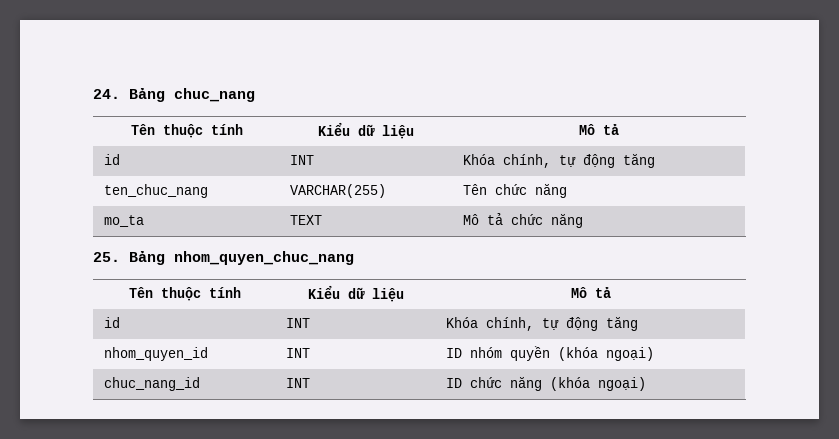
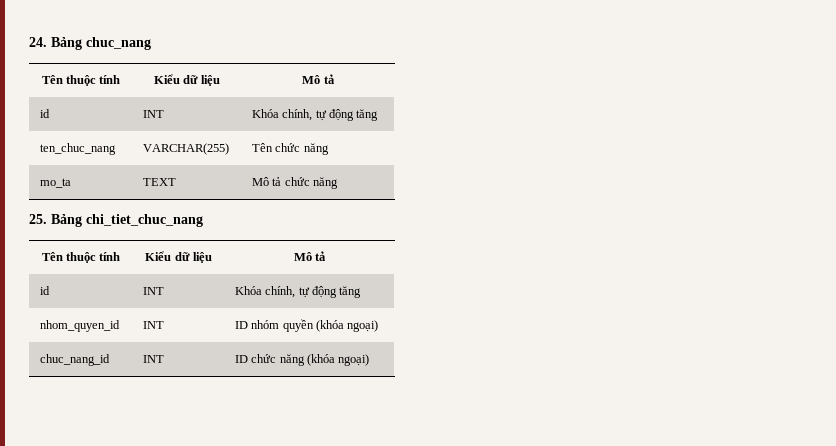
- 25. Bảng nhom_quyen_chuc_nang
+ 25. Bảng chi_tiet_chuc_nang

